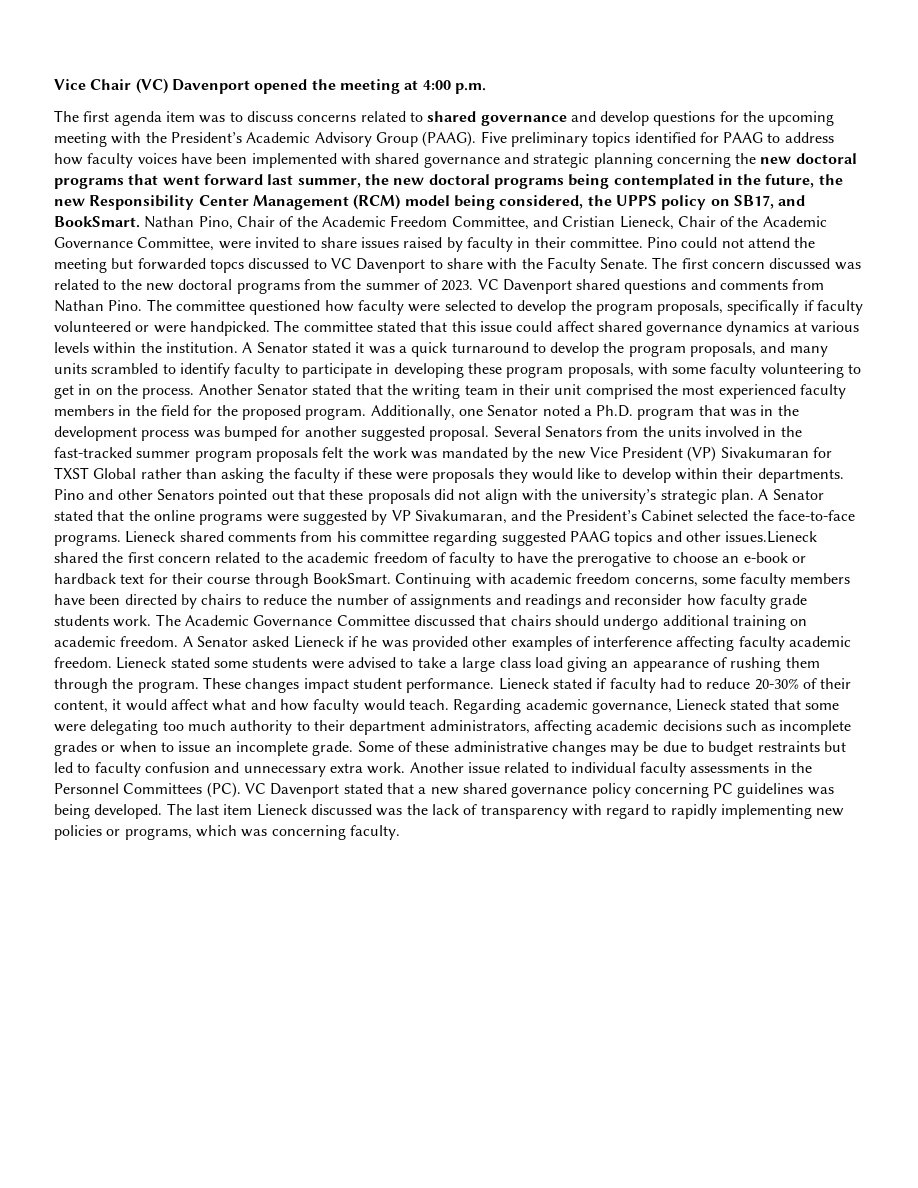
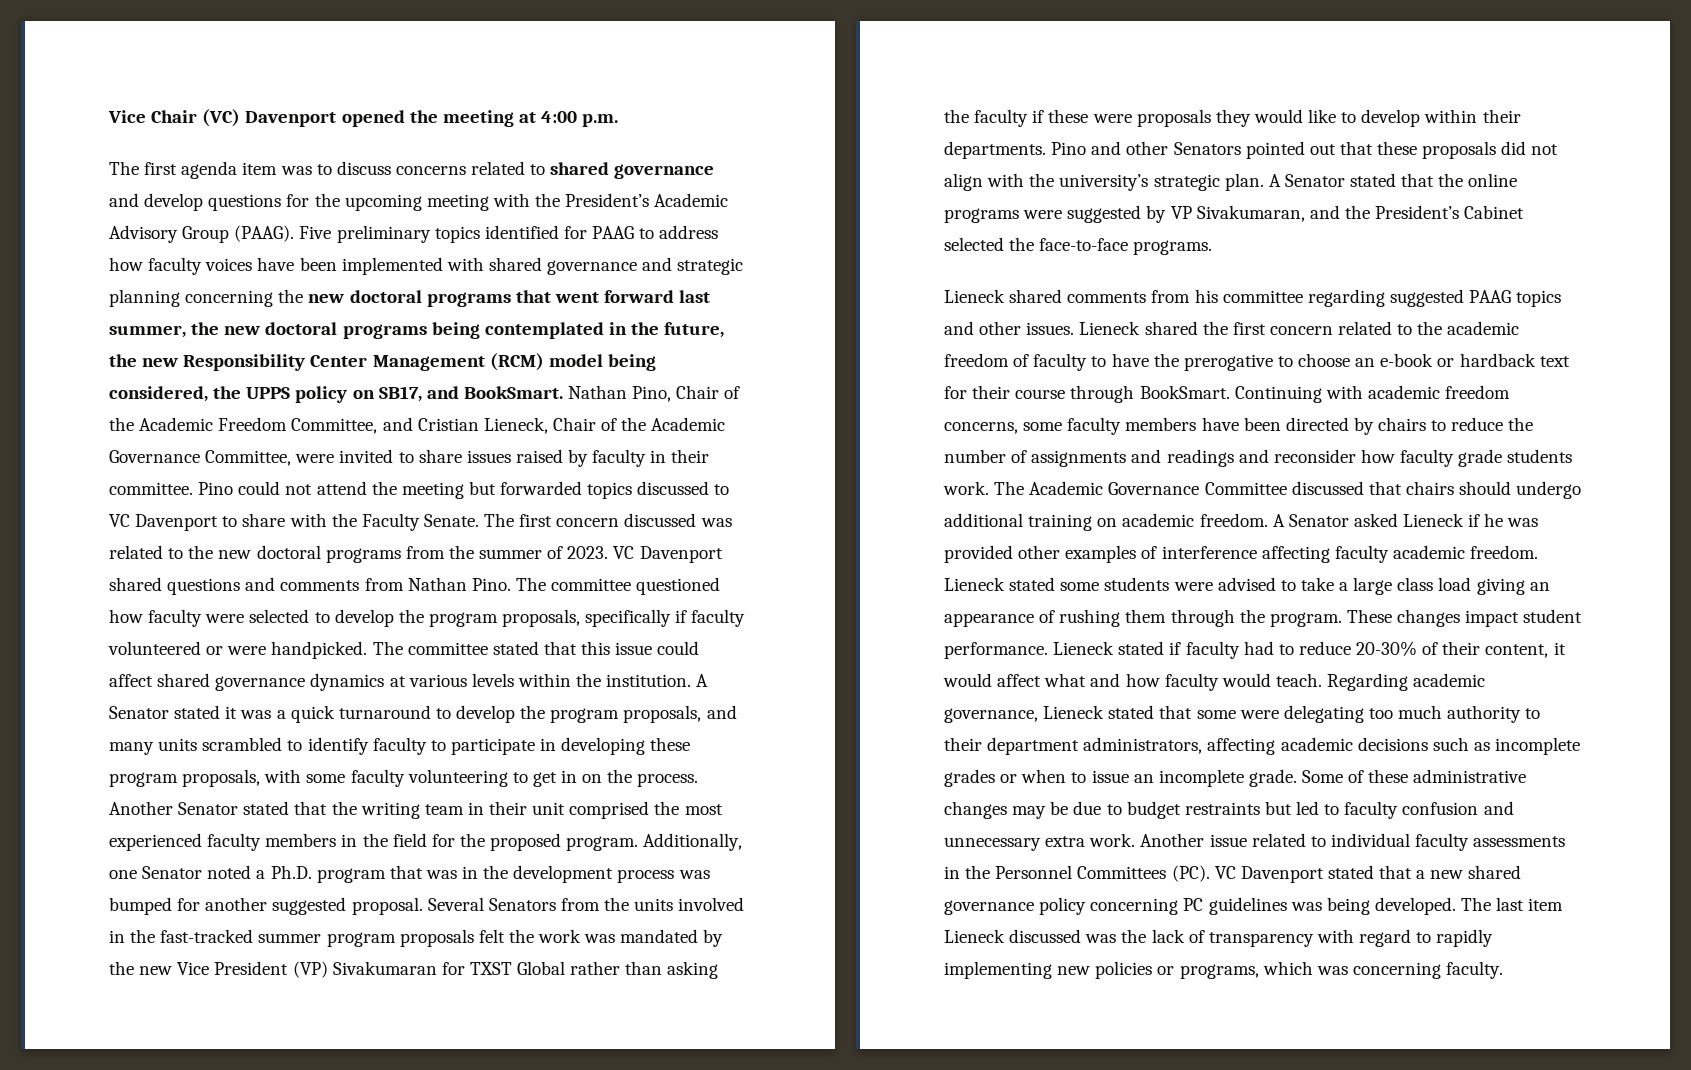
- Pino could not attend the meeting but forwarded topcs discussed to VC Davenport to share with the Faculty Senate.
+ Pino could not attend the meeting but forwarded topics discussed to VC Davenport to share with the Faculty Senate.
- A Senator stated that the online programs were suggested by VP Sivakumaran, and the President’s Cabinet selected the face-to-face programs. Lieneck shared comments from his committee regarding suggested PAAG topics and other issues.Lieneck shared the first concern related to the academic freedom of faculty to have the prerogative to choose an e-book or hardback text for their course through BookSmart.
+ A Senator stated that the online programs were suggested by VP Sivakumaran, and the President’s Cabinet selected the face-to-face programs.
+ Lieneck shared comments from his committee regarding suggested PAAG topics and other issues. Lieneck shared the first concern related to the academic freedom of faculty to have the prerogative to choose an e-book or hardback text for their course through BookSmart.

